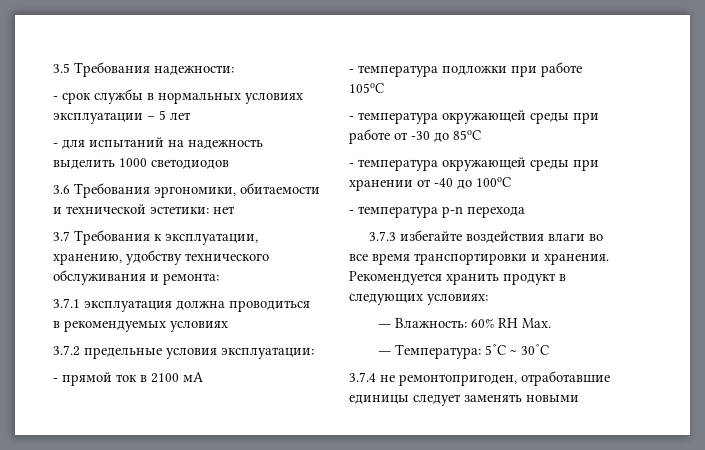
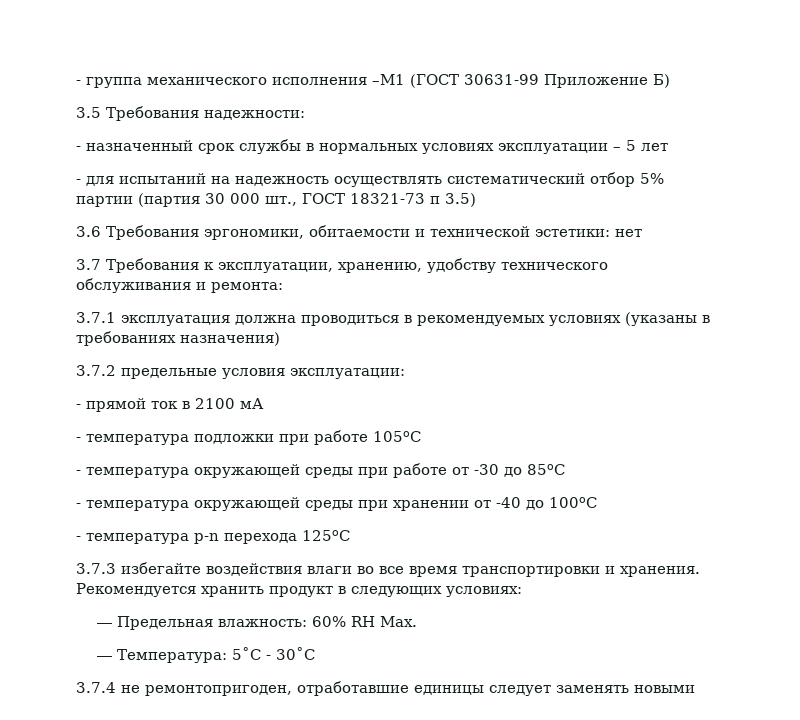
+ - группа механического исполнения –М1 (ГОСТ 30631-99 Приложение Б)
- - срок службы в нормальных условиях эксплуатации – 5 лет
+ - назначенный срок службы в нормальных условиях эксплуатации – 5 лет
- - для испытаний на надежность выделить 1000 светодиодов
+ - для испытаний на надежность осуществлять систематический отбор 5% партии (партия 30 000 шт., ГОСТ 18321-73 п 3.5)
- 3.7.1 эксплуатация должна проводиться в рекомендуемых условиях
+ 3.7.1 эксплуатация должна проводиться в рекомендуемых условиях (указаны в требованиях назначения)
- - температура p-n перехода
+ - температура p-n перехода 125оС
- ― Влажность: 60% RH Max.
+ ― Предельная влажность: 60% RH Max.
- ― Температура: 5˚C ~ 30˚С
+ ― Температура: 5˚C - 30˚С

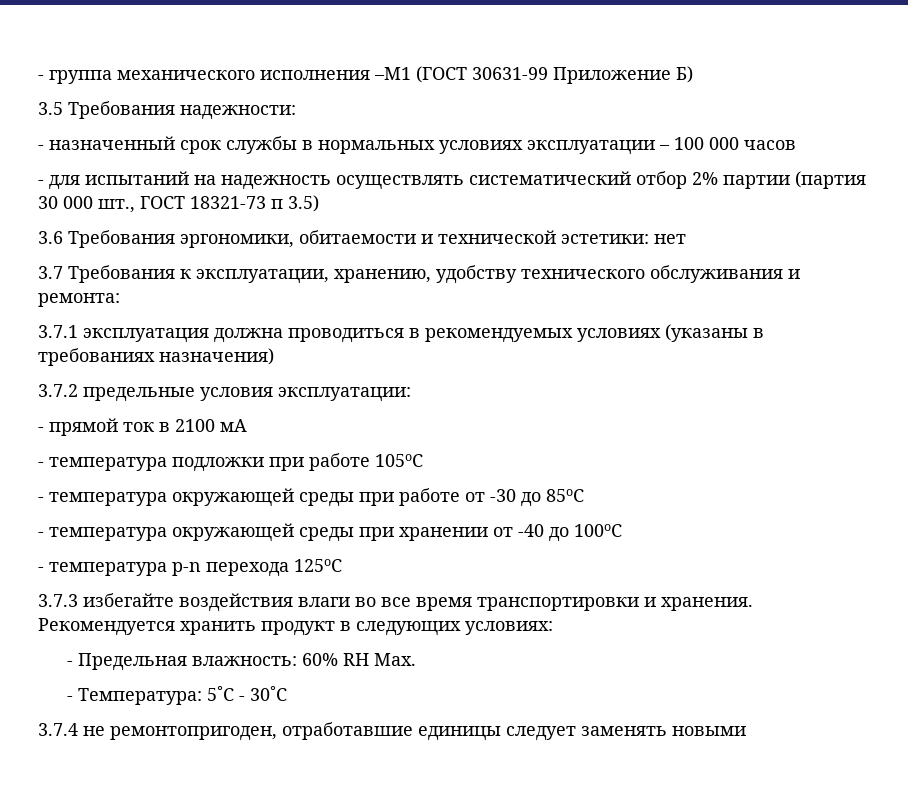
- - назначенный срок службы в нормальных условиях эксплуатации – 5 лет
+ - назначенный срок службы в нормальных условиях эксплуатации – 100 000 часов
- - для испытаний на надежность осуществлять систематический отбор 5% партии (партия 30 000 шт., ГОСТ 18321-73 п 3.5)
+ - для испытаний на надежность осуществлять систематический отбор 2% партии (партия 30 000 шт., ГОСТ 18321-73 п 3.5)
- ― Предельная влажность: 60% RH Max.
+ - Предельная влажность: 60% RH Max.
- ― Температура: 5˚C - 30˚С
+ - Температура: 5˚C - 30˚С

